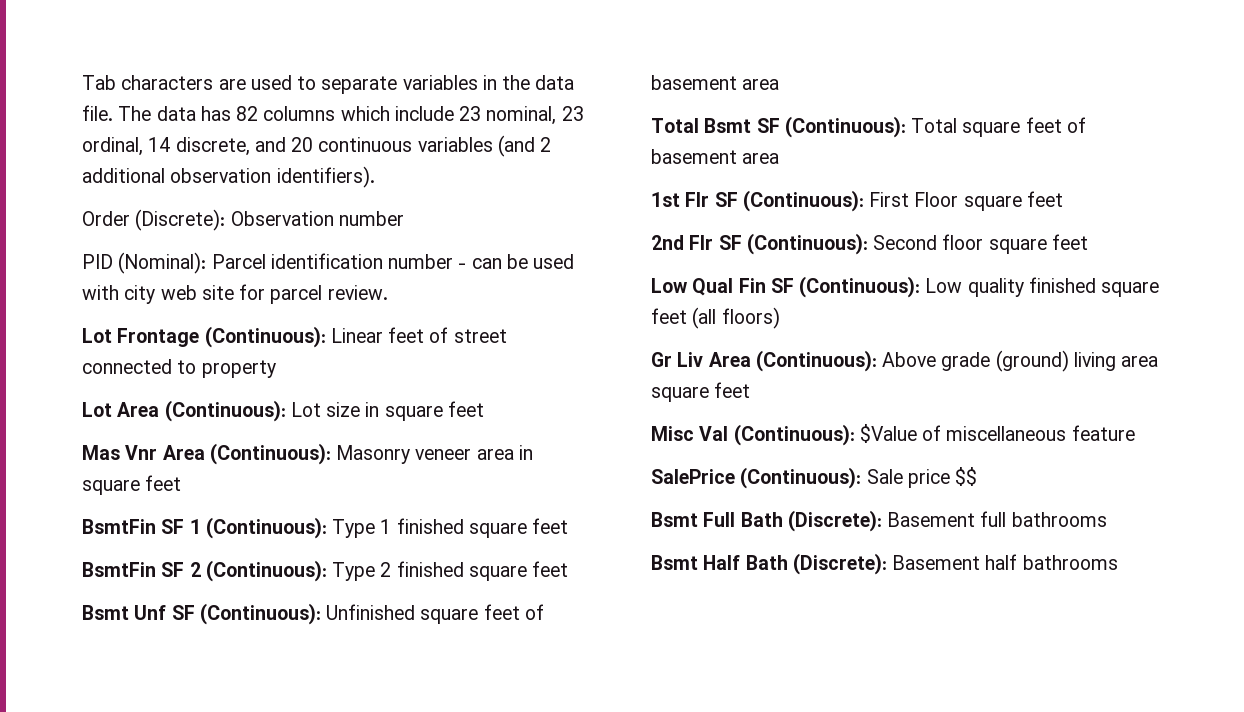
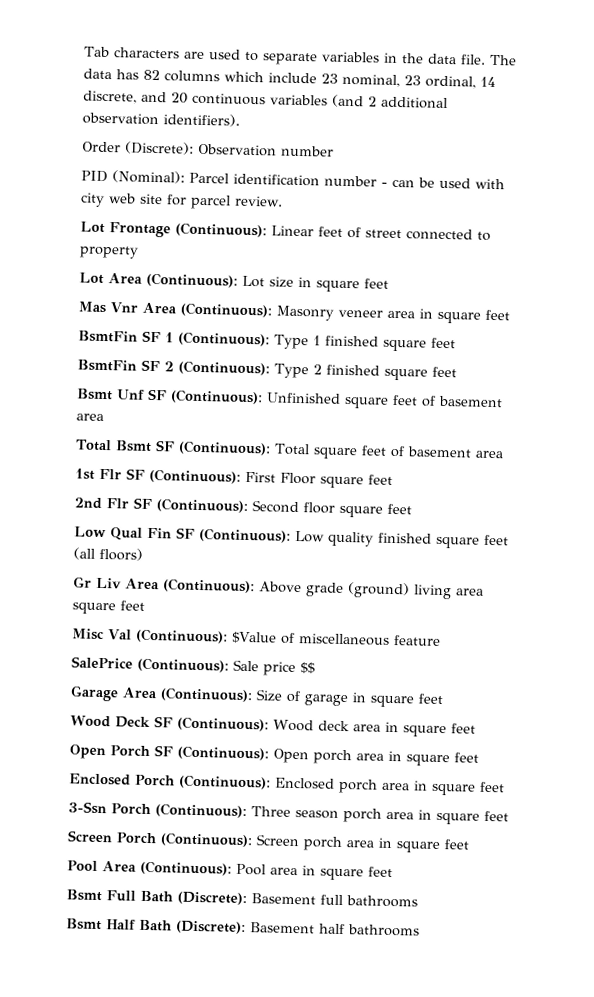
+ Garage Area (Continuous): Size of garage in square feet
+ Wood Deck SF (Continuous): Wood deck area in square feet
+ Open Porch SF (Continuous): Open porch area in square feet
+ Enclosed Porch (Continuous): Enclosed porch area in square feet
+ 3-Ssn Porch (Continuous): Three season porch area in square feet
+ Screen Porch (Continuous): Screen porch area in square feet
+ Pool Area (Continuous): Pool area in square feet

